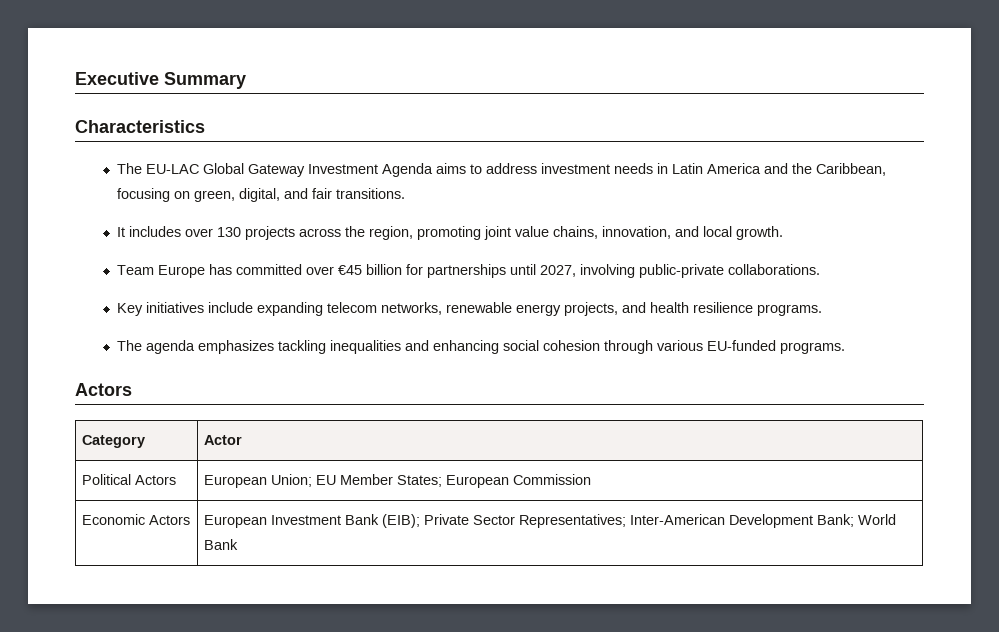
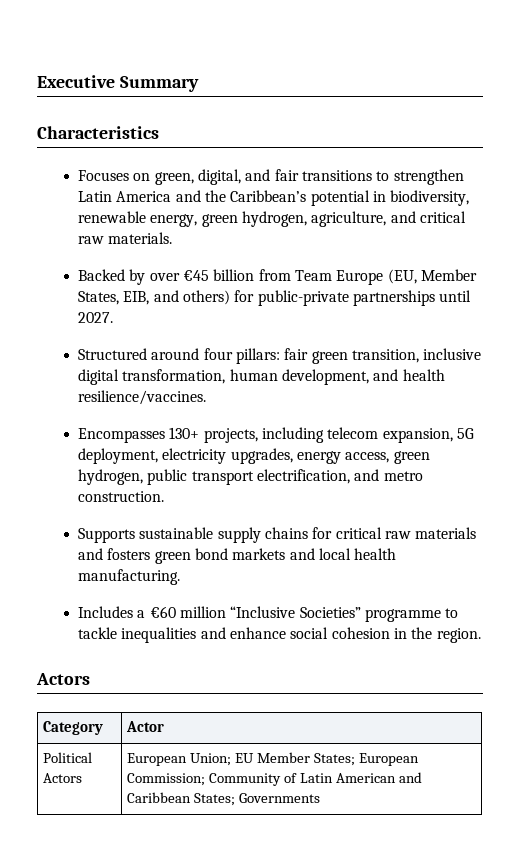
- The EU-LAC Global Gateway Investment Agenda aims to address investment needs in Latin America and the Caribbean, focusing on green, digital, and fair transitions.
- It includes over 130 projects across the region, promoting joint value chains, innovation, and local growth.
- Team Europe has committed over €45 billion for partnerships until 2027, involving public-private collaborations.
- Key initiatives include expanding telecom networks, renewable energy projects, and health resilience programs.
- The agenda emphasizes tackling inequalities and enhancing social cohesion through various EU-funded programs.
+ Focuses on green, digital, and fair transitions to strengthen Latin America and the Caribbean’s potential in biodiversity, renewable energy, green hydrogen, agriculture, and critical raw materials.
+ Backed by over €45 billion from Team Europe (EU, Member States, EIB, and others) for public-private partnerships until 2027.
+ Structured around four pillars: fair green transition, inclusive digital transformation, human development, and health resilience/vaccines.
+ Encompasses 130+ projects, including telecom expansion, 5G deployment, electricity upgrades, energy access, green hydrogen, public transport electrification, and metro construction.
+ Supports sustainable supply chains for critical raw materials and fosters green bond markets and local health manufacturing.
+ Includes a €60 million “Inclusive Societies” programme to tackle inequalities and enhance social cohesion in the region.
- Political Actors | European Union; EU Member States; European Commission
- Economic Actors | European Investment Bank (EIB); Private Sector Representatives; Inter-American Development Bank; World Bank
+ Political Actors | European Union; EU Member States; European Commission; Community of Latin American and Caribbean States; Governments

